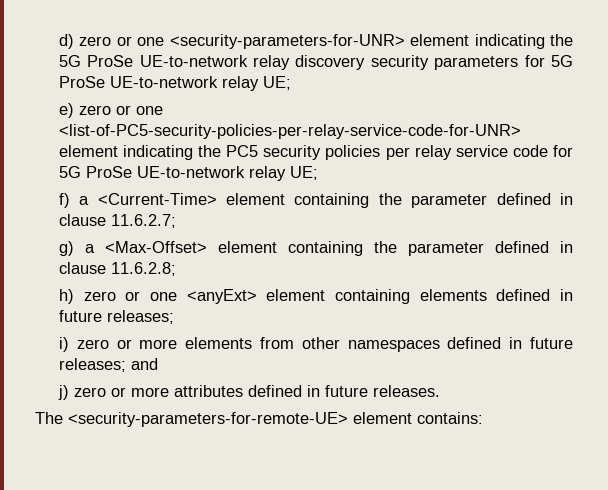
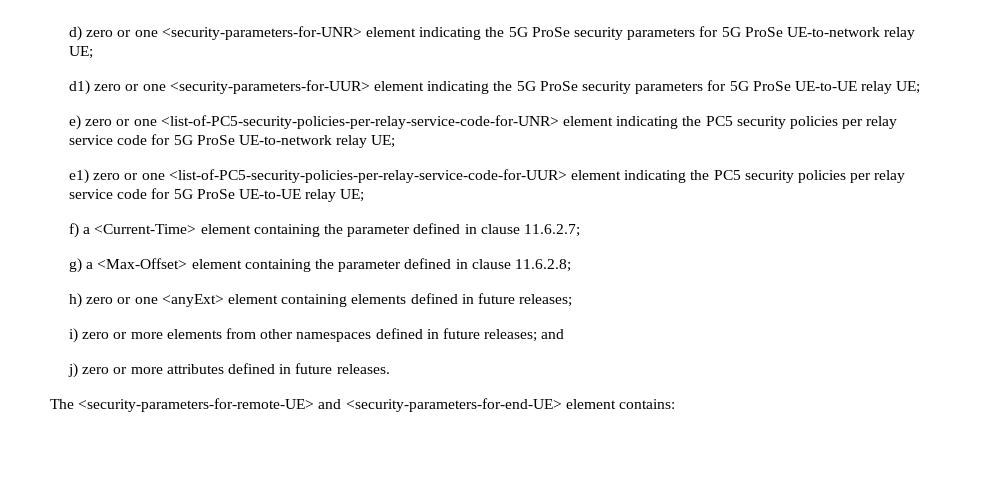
- d) zero or one <security-parameters-for-UNR> element indicating the 5G ProSe UE-to-network relay discovery security parameters for 5G ProSe UE-to-network relay UE;
+ d) zero or one <security-parameters-for-UNR> element indicating the 5G ProSe security parameters for 5G ProSe UE-to-network relay UE;
+ d1) zero or one <security-parameters-for-UUR> element indicating the 5G ProSe security parameters for 5G ProSe UE-to-UE relay UE;
+ e1) zero or one <list-of-PC5-security-policies-per-relay-service-code-for-UUR> element indicating the PC5 security policies per relay service code for 5G ProSe UE-to-UE relay UE;
- The <security-parameters-for-remote-UE> element contains:
+ The <security-parameters-for-remote-UE> and <security-parameters-for-end-UE> element contains:

